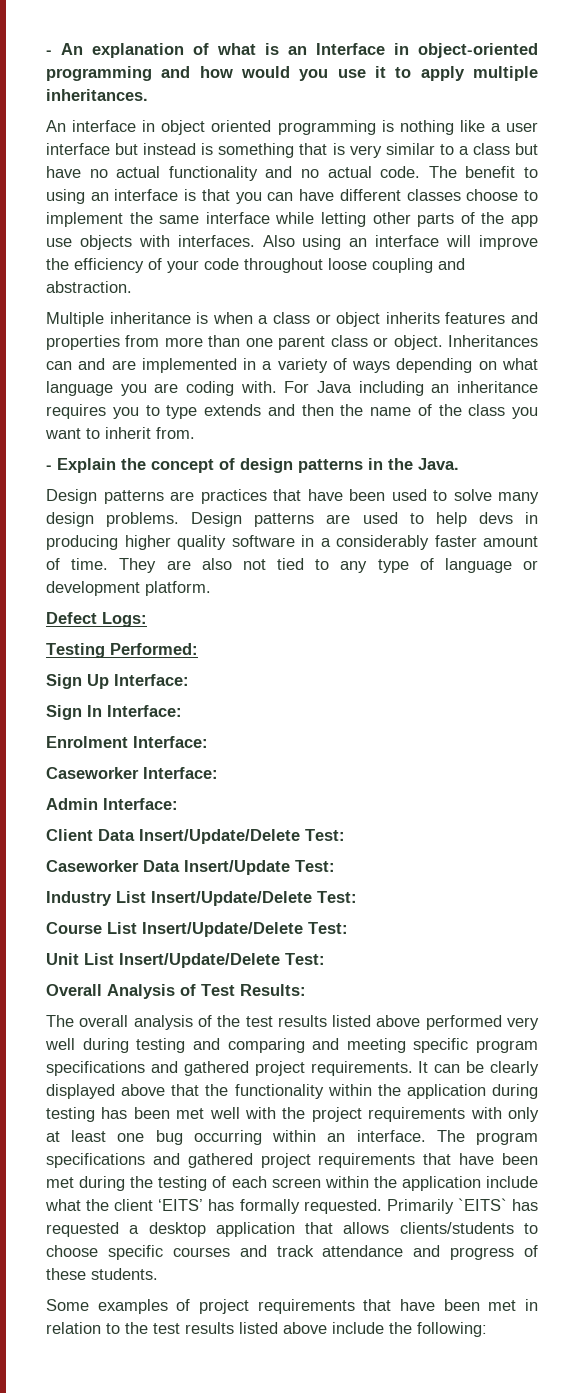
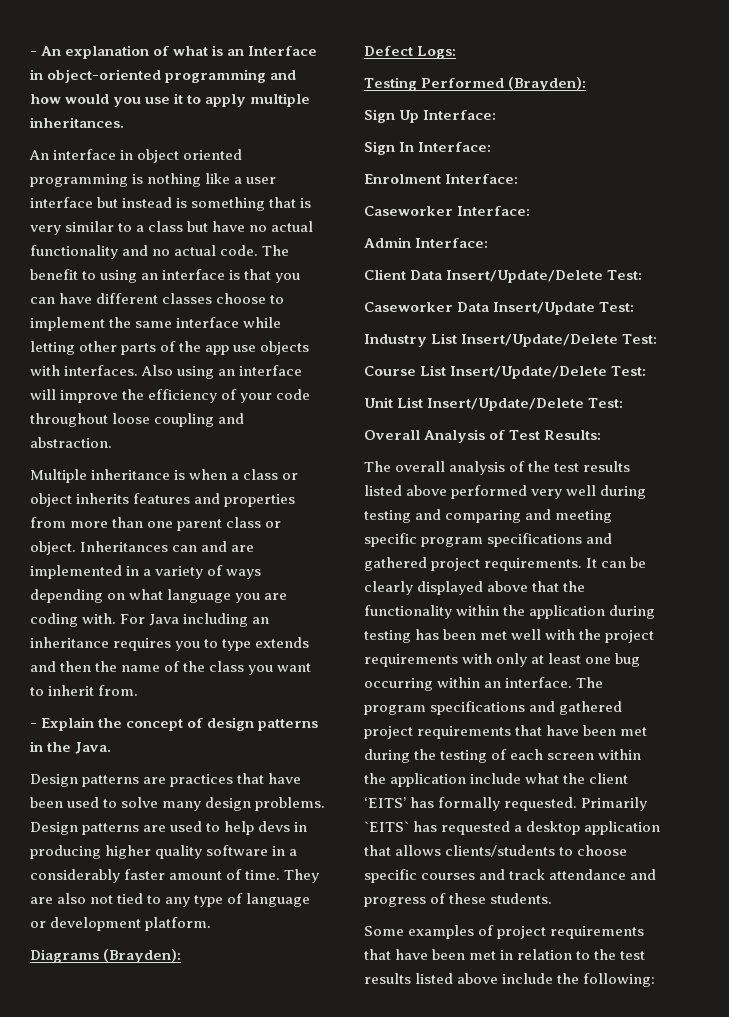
+ Diagrams (Brayden):
- Testing Performed:
+ Testing Performed (Brayden):

